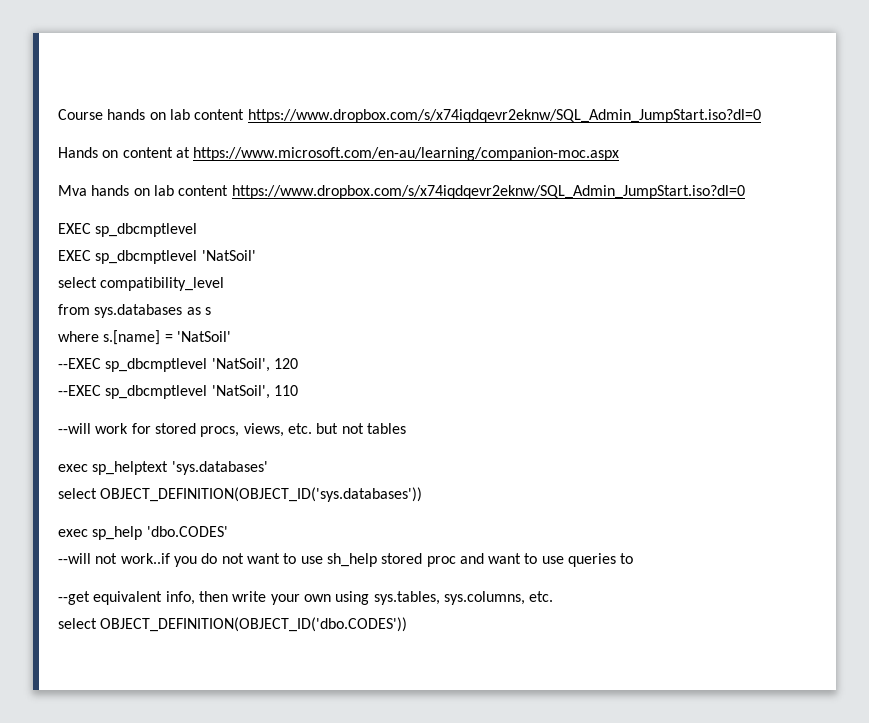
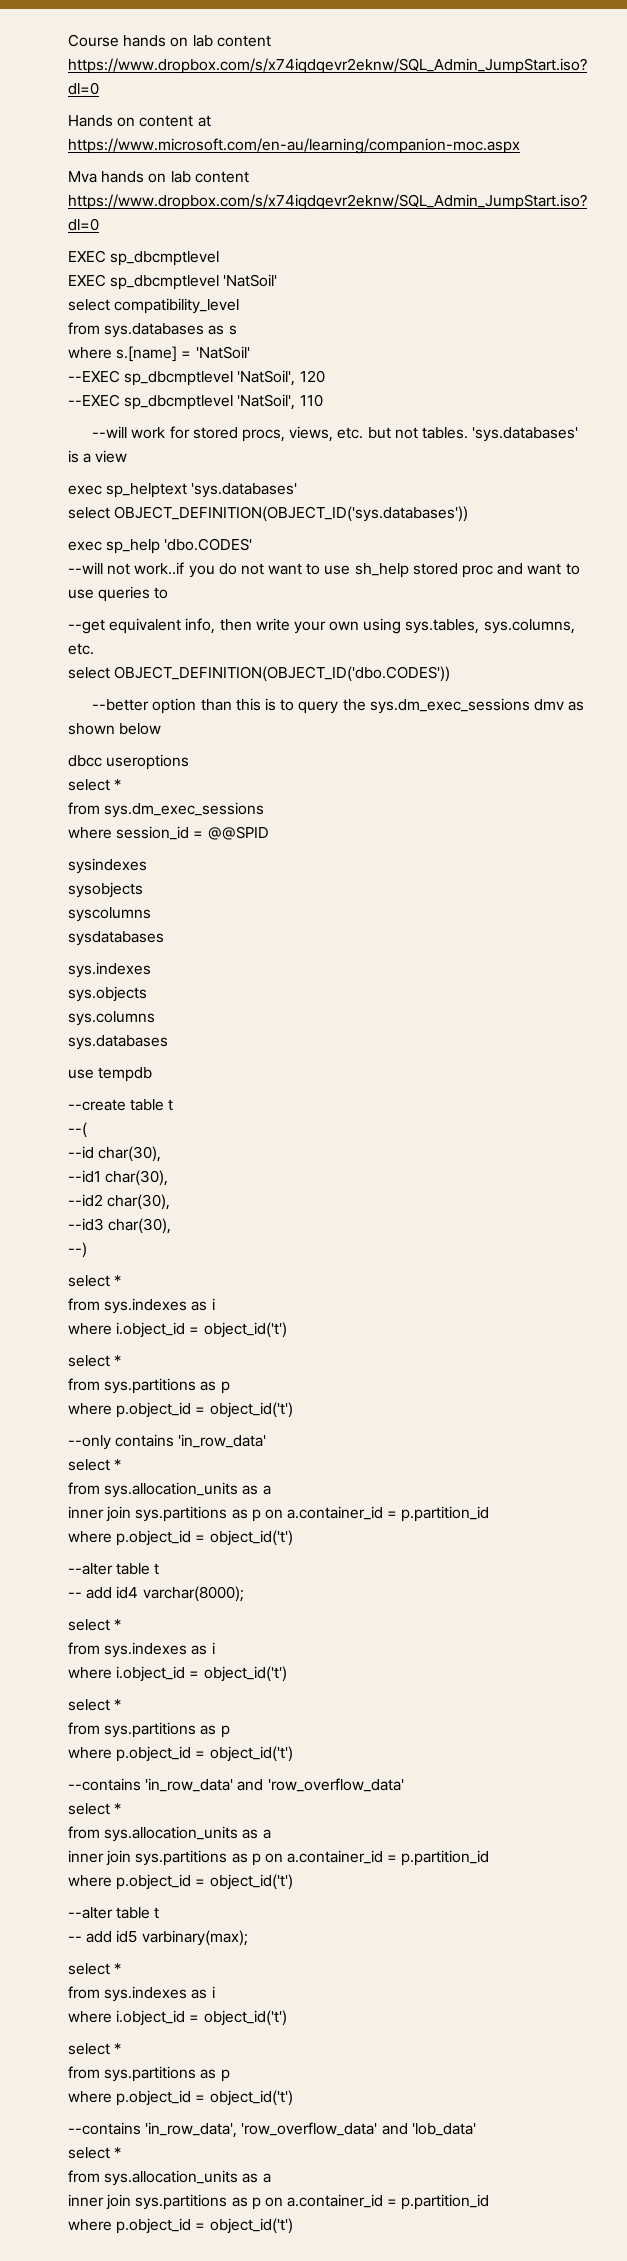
- --will work for stored procs, views, etc. but not tables
+ --will work for stored procs, views, etc. but not tables. 'sys.databases' is a view
+ --better option than this is to query the sys.dm_exec_sessions dmv as shown below
+ dbcc useroptions
+ select *
+ from sys.dm_exec_sessions
+ where session_id = @@SPID
+ sysindexes
+ sysobjects
+ syscolumns
+ sysdatabases
+ sys.indexes
+ sys.objects
+ sys.columns
+ sys.databases
+ use tempdb
+ --create table t
+ --(
+ --id char(30),
+ --id1 char(30),
+ --id2 char(30),
+ --id3 char(30),
+ --)
+ select *
+ from sys.indexes as i
+ where i.object_id = object_id('t')
+ select *
+ from sys.partitions as p
+ where p.object_id = object_id('t')
+ --only contains 'in_row_data'
+ select *
+ from sys.allocation_units as a
+ inner join sys.partitions as p on a.container_id = p.partition_id
+ where p.object_id = object_id('t')
+ --alter table t
+ -- add id4 varchar(8000);
+ select *
+ from sys.indexes as i
+ where i.object_id = object_id('t')
+ select *
+ from sys.partitions as p
+ where p.object_id = object_id('t')
+ --contains 'in_row_data' and 'row_overflow_data'
+ select *
+ from sys.allocation_units as a
+ inner join sys.partitions as p on a.container_id = p.partition_id
+ where p.object_id = object_id('t')
+ --alter table t
+ -- add id5 varbinary(max);
+ select *
+ from sys.indexes as i
+ where i.object_id = object_id('t')
+ select *
+ from sys.partitions as p
+ where p.object_id = object_id('t')
+ --contains 'in_row_data', 'row_overflow_data' and 'lob_data'
+ select *
+ from sys.allocation_units as a
+ inner join sys.partitions as p on a.container_id = p.partition_id
+ where p.object_id = object_id('t')

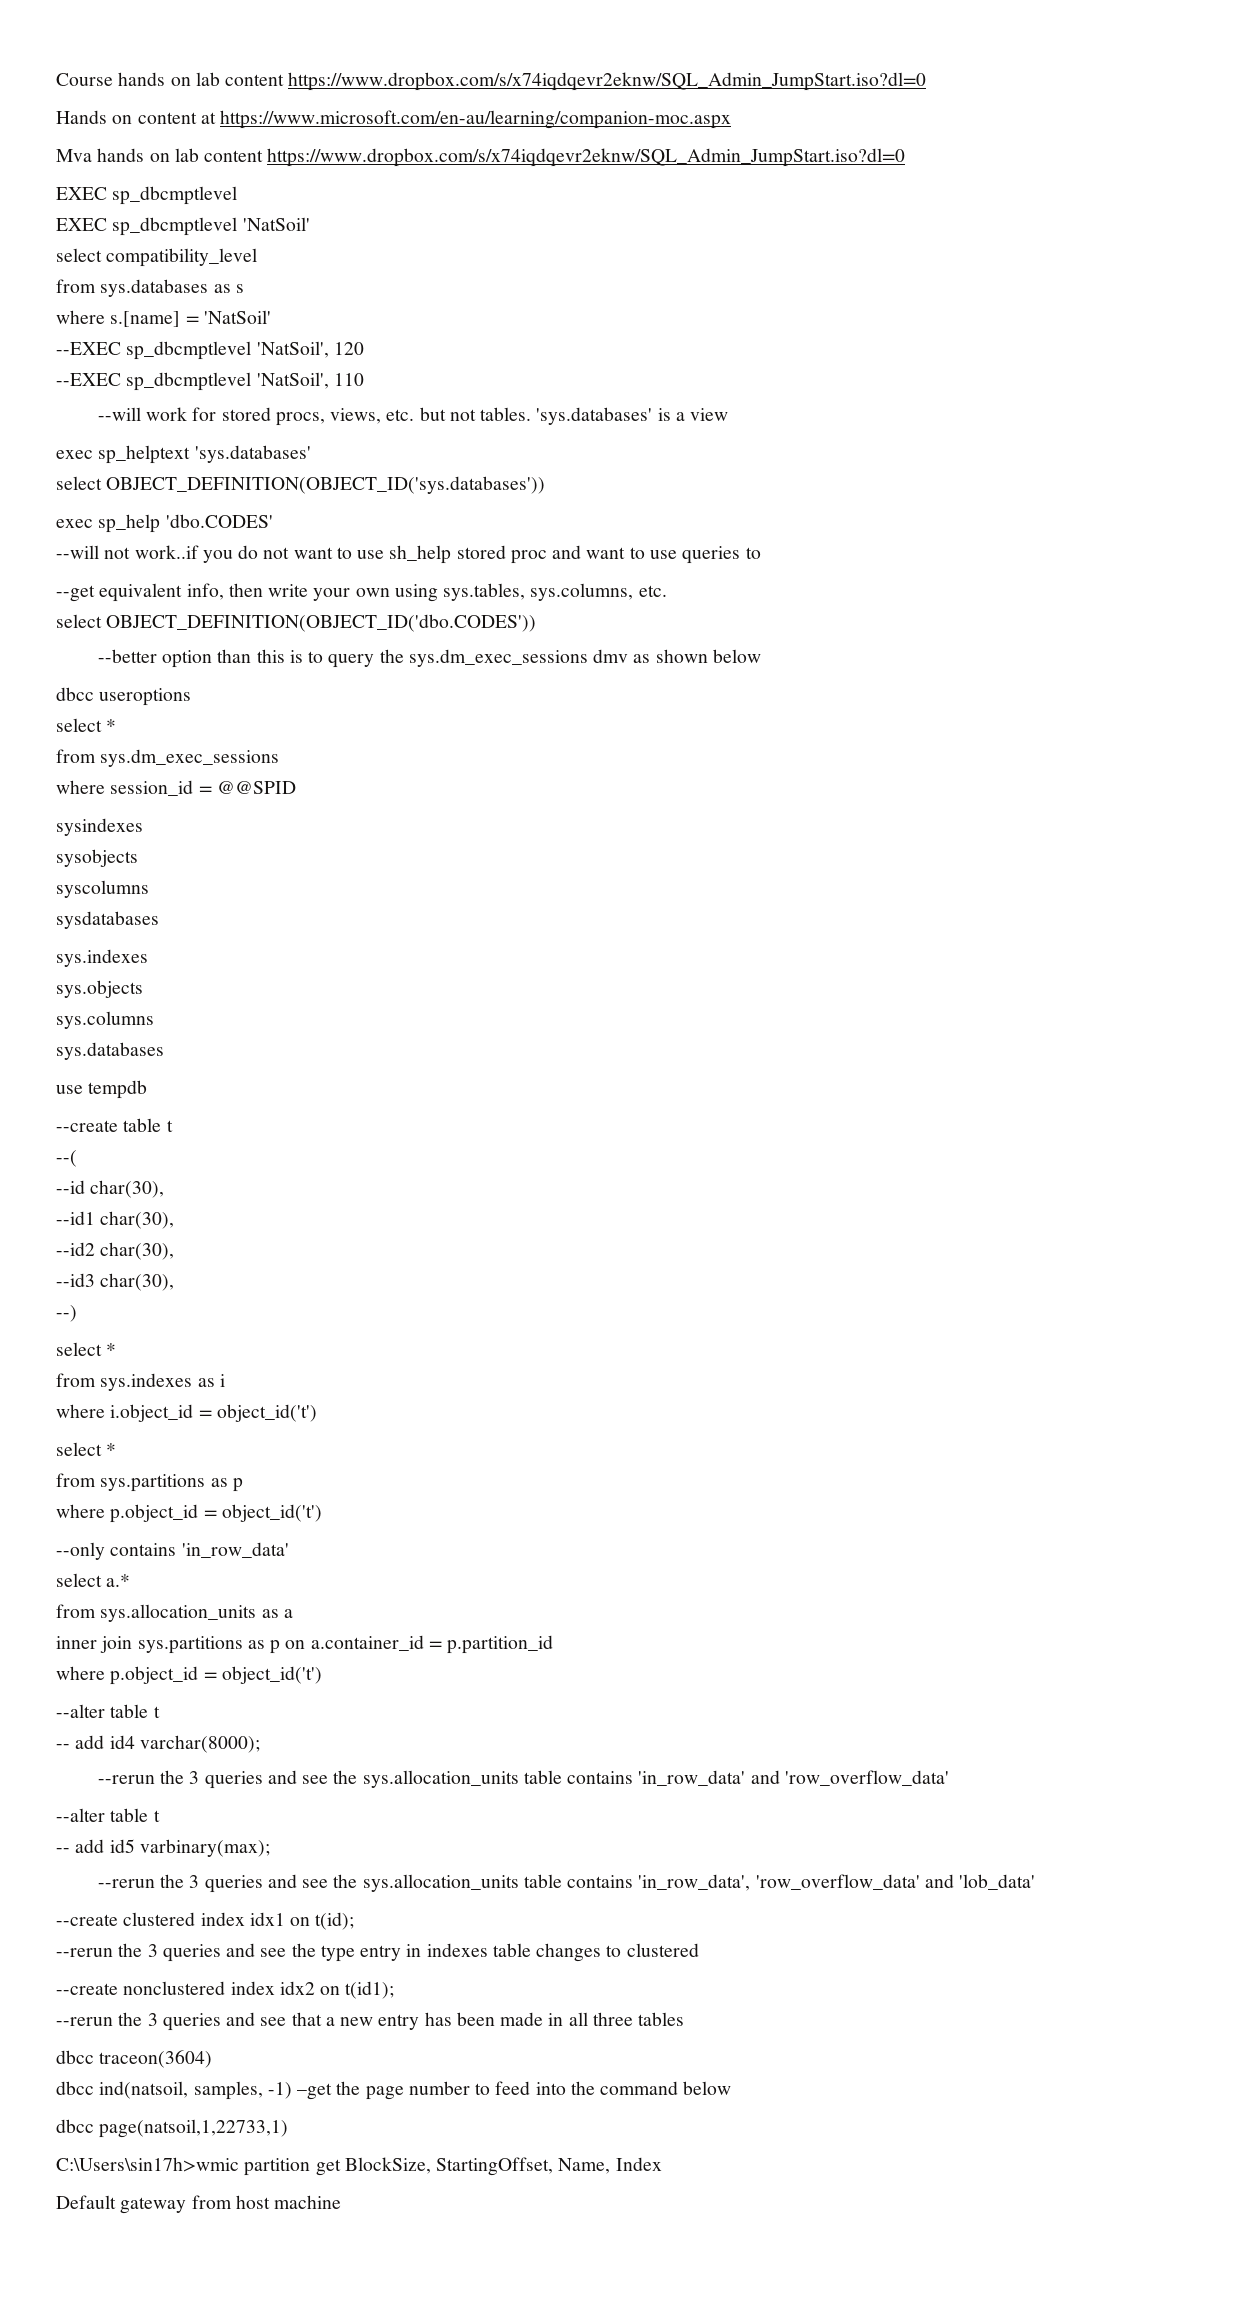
  --only contains 'in_row_data'
- select *
+ select a.*
  -- add id4 varchar(8000);
- select *
- from sys.indexes as i
- where i.object_id = object_id('t')
- select *
- from sys.partitions as p
- where p.object_id = object_id('t')
- --contains 'in_row_data' and 'row_overflow_data'
- select *
- from sys.allocation_units as a
- inner join sys.partitions as p on a.container_id = p.partition_id
- where p.object_id = object_id('t')
+ --rerun the 3 queries and see the sys.allocation_units table contains 'in_row_data' and 'row_overflow_data'
  -- add id5 varbinary(max);
- select *
- from sys.indexes as i
- where i.object_id = object_id('t')
- select *
- from sys.partitions as p
- where p.object_id = object_id('t')
- --contains 'in_row_data', 'row_overflow_data' and 'lob_data'
- select *
- from sys.allocation_units as a
- inner join sys.partitions as p on a.container_id = p.partition_id
- where p.object_id = object_id('t')
+ --rerun the 3 queries and see the sys.allocation_units table contains 'in_row_data', 'row_overflow_data' and 'lob_data'
+ --create clustered index idx1 on t(id);
+ --rerun the 3 queries and see the type entry in indexes table changes to clustered
+ --create nonclustered index idx2 on t(id1);
+ --rerun the 3 queries and see that a new entry has been made in all three tables
+ dbcc traceon(3604)
+ dbcc ind(natsoil, samples, -1) –get the page number to feed into the command below
+ dbcc page(natsoil,1,22733,1)
+ C:\Users\sin17h>wmic partition get BlockSize, StartingOffset, Name, Index
+ Default gateway from host machine

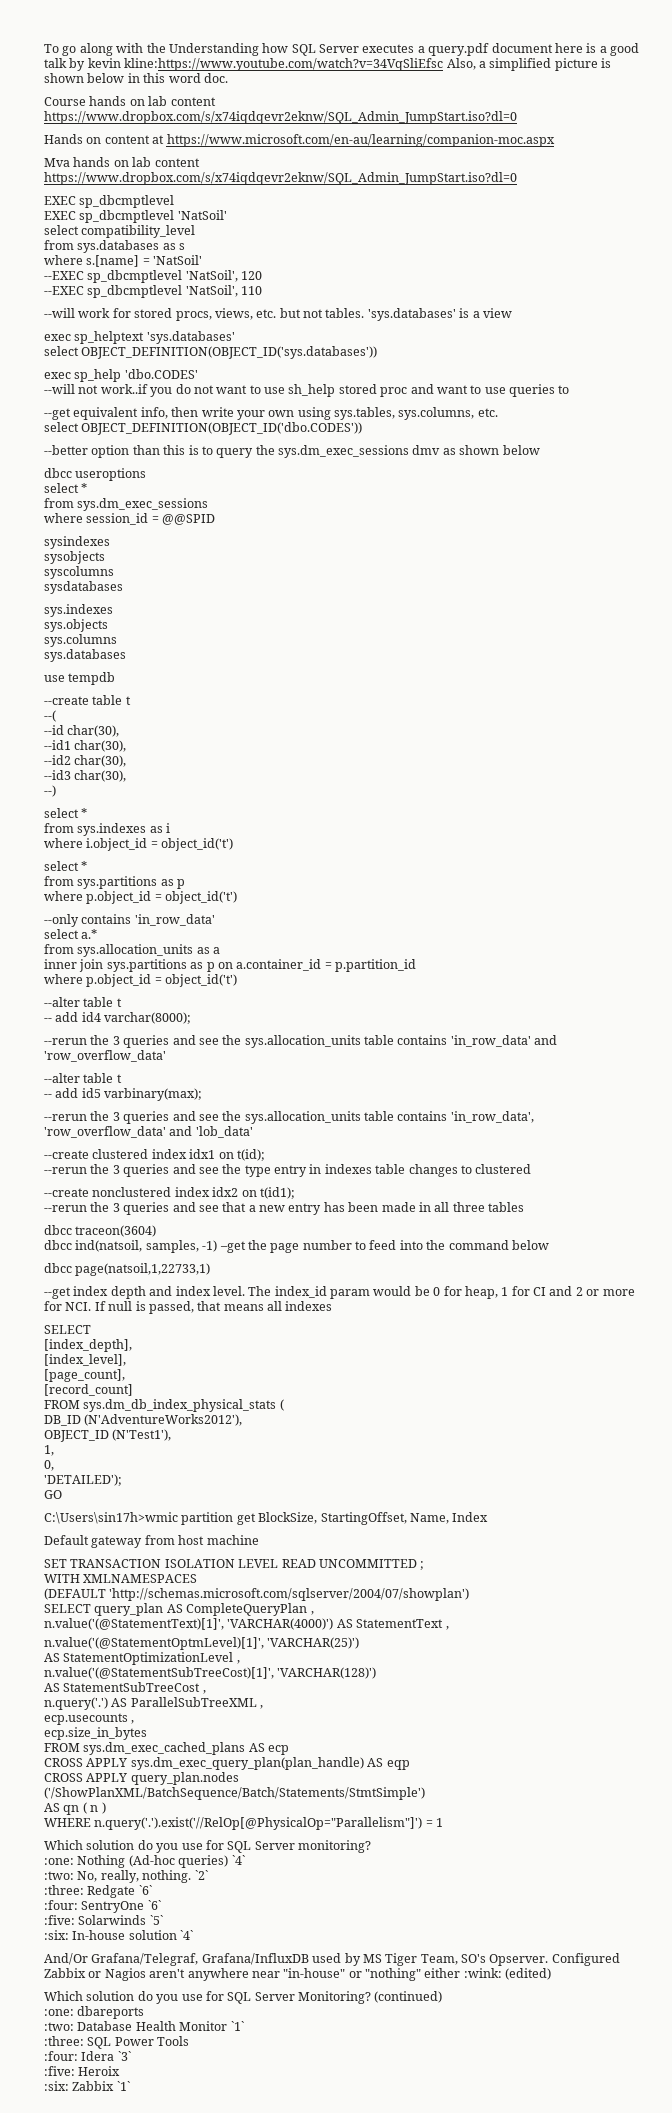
+ To go along with the Understanding how SQL Server executes a query.pdf document here is a good talk by kevin kline:https://www.youtube.com/watch?v=34VqSliEfsc Also, a simplified picture is shown below in this word doc.
+ --get index depth and index level. The index_id param would be 0 for heap, 1 for CI and 2 or more for NCI. If null is passed, that means all indexes
+ SELECT
+ [index_depth],
+ [index_level],
+ [page_count],
+ [record_count]
+ FROM sys.dm_db_index_physical_stats (
+ DB_ID (N'AdventureWorks2012'),
+ OBJECT_ID (N'Test1'),
+ 1,
+ 0,
+ 'DETAILED');
+ GO
+ SET TRANSACTION ISOLATION LEVEL READ UNCOMMITTED ;
+ WITH XMLNAMESPACES
+ (DEFAULT 'http://schemas.microsoft.com/sqlserver/2004/07/showplan')
+ SELECT query_plan AS CompleteQueryPlan ,
+ n.value('(@StatementText)[1]', 'VARCHAR(4000)') AS StatementText ,
+ n.value('(@StatementOptmLevel)[1]', 'VARCHAR(25)')
+ AS StatementOptimizationLevel ,
+ n.value('(@StatementSubTreeCost)[1]', 'VARCHAR(128)')
+ AS StatementSubTreeCost ,
+ n.query('.') AS ParallelSubTreeXML ,
+ ecp.usecounts ,
+ ecp.size_in_bytes
+ FROM sys.dm_exec_cached_plans AS ecp
+ CROSS APPLY sys.dm_exec_query_plan(plan_handle) AS eqp
+ CROSS APPLY query_plan.nodes
+ ('/ShowPlanXML/BatchSequence/Batch/Statements/StmtSimple')
+ AS qn ( n )
+ WHERE n.query('.').exist('//RelOp[@PhysicalOp="Parallelism"]') = 1
+ Which solution do you use for SQL Server monitoring?
+ :one: Nothing (Ad-hoc queries) `4`
+ :two: No, really, nothing. `2`
+ :three: Redgate `6`
+ :four: SentryOne `6`
+ :five: Solarwinds `5`
+ :six: In-house solution `4`
+ And/Or Grafana/Telegraf, Grafana/InfluxDB used by MS Tiger Team, SO's Opserver. Configured Zabbix or Nagios aren't anywhere near "in-house" or "nothing" either :wink: (edited)
+ Which solution do you use for SQL Server Monitoring? (continued)
+ :one: dbareports
+ :two: Database Health Monitor `1`
+ :three: SQL Power Tools
+ :four: Idera `3`
+ :five: Heroix
+ :six: Zabbix `1`

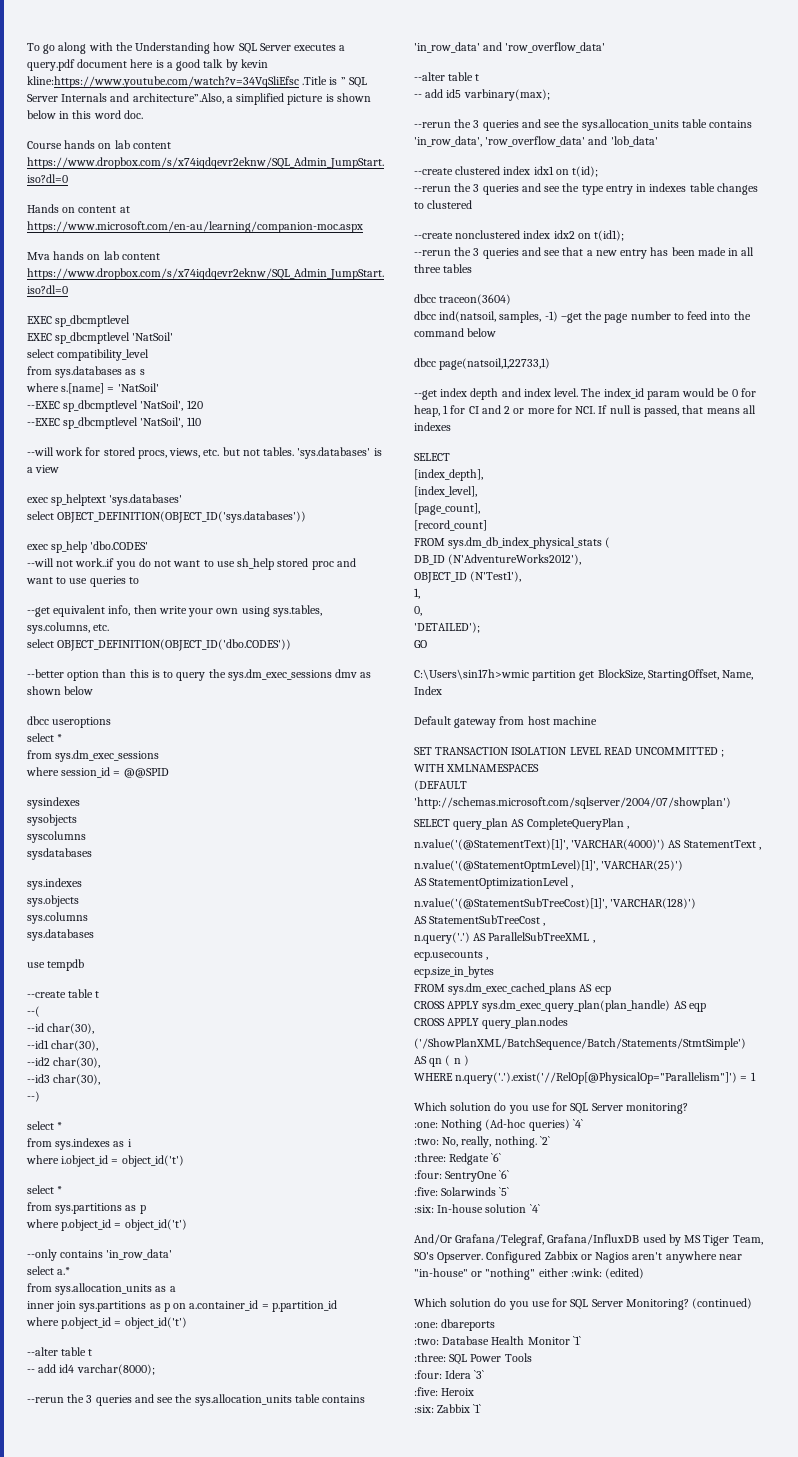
- To go along with the Understanding how SQL Server executes a query.pdf document here is a good talk by kevin kline:https://www.youtube.com/watch?v=34VqSliEfsc Also, a simplified picture is shown below in this word doc.
+ To go along with the Understanding how SQL Server executes a query.pdf document here is a good talk by kevin kline:https://www.youtube.com/watch?v=34VqSliEfsc .Title is ” SQL Server Internals and architecture”.Also, a simplified picture is shown below in this word doc.

